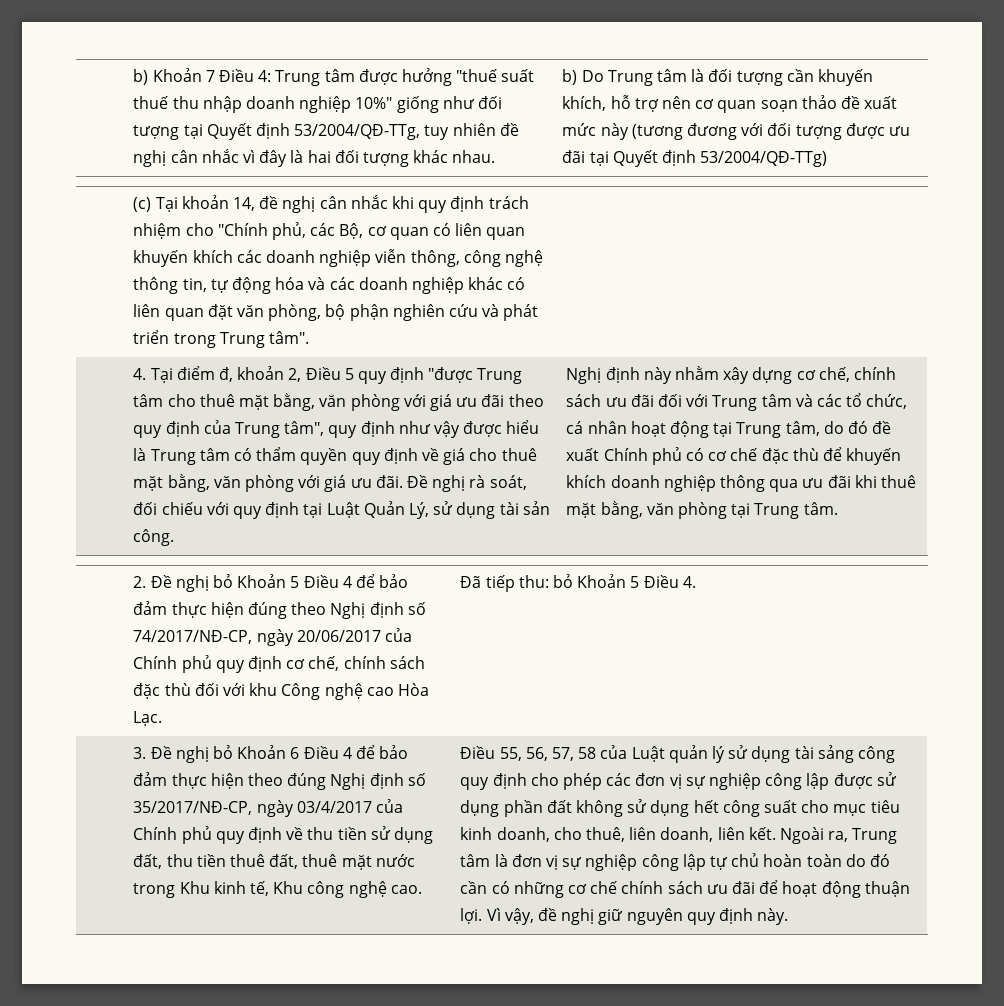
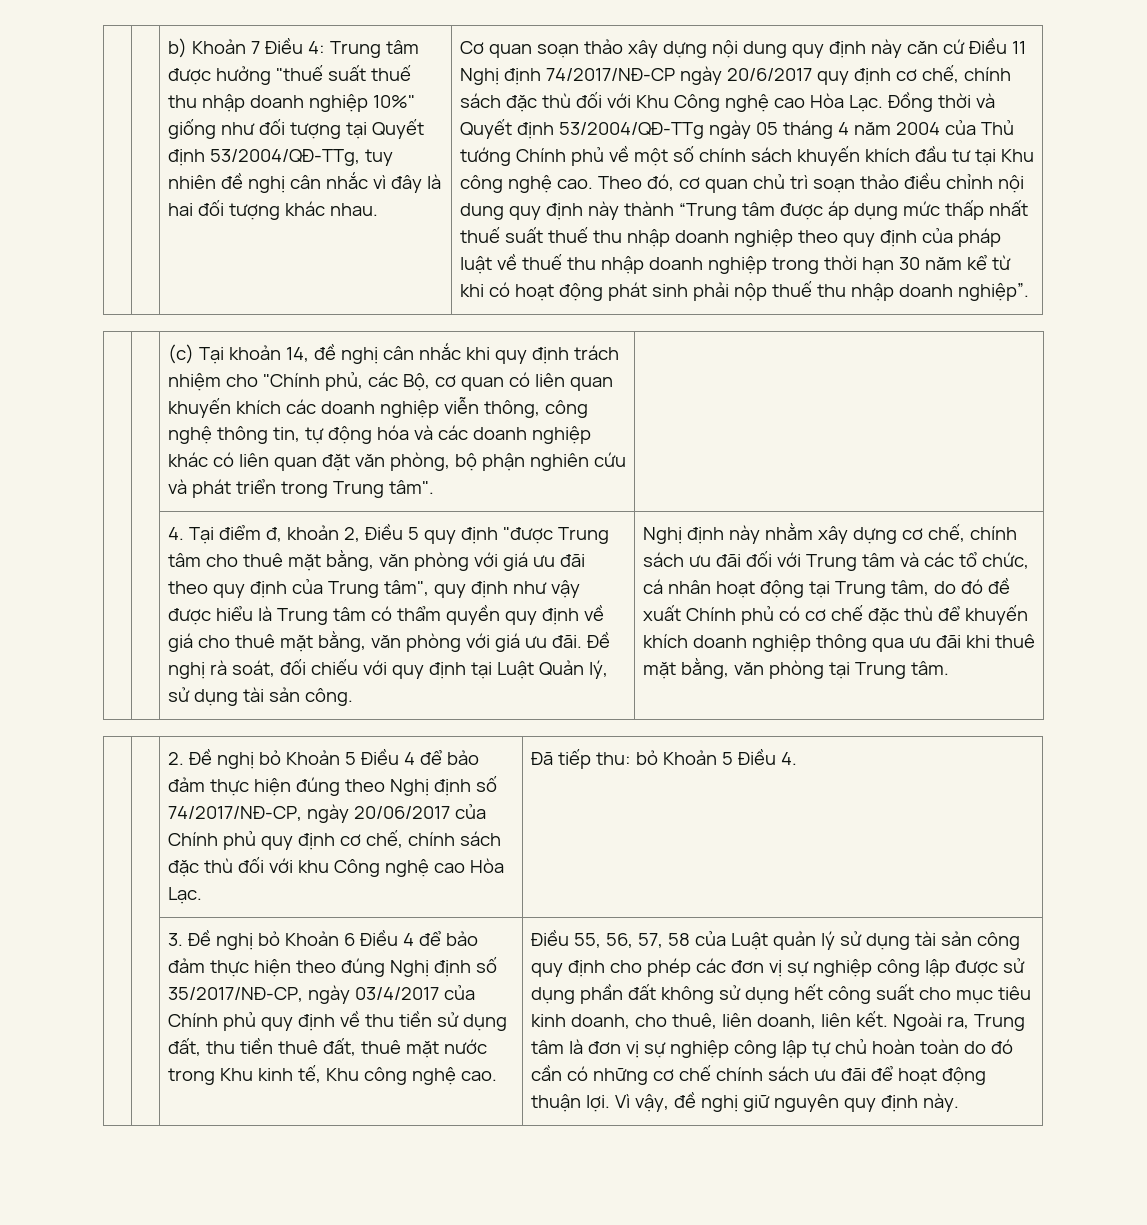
- b) Do Trung tâm là đối tượng cần khuyến khích, hỗ trợ nên cơ quan soạn thảo đề xuất mức này (tương đương với đối tượng được ưu đãi tại Quyết định 53/2004/QĐ-TTg)
+ Cơ quan soạn thảo xây dựng nội dung quy định này căn cứ Điều 11 Nghị định 74/2017/NĐ-CP ngày 20/6/2017 quy định cơ chế, chính sách đặc thù đối với Khu Công nghệ cao Hòa Lạc. Đồng thời và Quyết định 53/2004/QĐ-TTg ngày 05 tháng 4 năm 2004 của Thủ tướng Chính phủ về một số chính sách khuyến khích đầu tư tại Khu công nghệ cao. Theo đó, cơ quan chủ trì soạn thảo điều chỉnh nội dung quy định này thành “Trung tâm được áp dụng mức thấp nhất thuế suất thuế thu nhập doanh nghiệp theo quy định của pháp luật về thuế thu nhập doanh nghiệp trong thời hạn 30 năm kể từ khi có hoạt động phát sinh phải nộp thuế thu nhập doanh nghiệp”.
- Đề nghị rà soát, đối chiếu với quy định tại Luật Quản Lý, sử dụng tài sản công.
+ Đề nghị rà soát, đối chiếu với quy định tại Luật Quản lý, sử dụng tài sản công.
- Điều 55, 56, 57, 58 của Luật quản lý sử dụng tài sảng công quy định cho phép các đơn vị sự nghiệp công lập được sử dụng phần đất không sử dụng hết công suất cho mục tiêu kinh doanh, cho thuê, liên doanh, liên kết.
+ Điều 55, 56, 57, 58 của Luật quản lý sử dụng tài sản công quy định cho phép các đơn vị sự nghiệp công lập được sử dụng phần đất không sử dụng hết công suất cho mục tiêu kinh doanh, cho thuê, liên doanh, liên kết.

